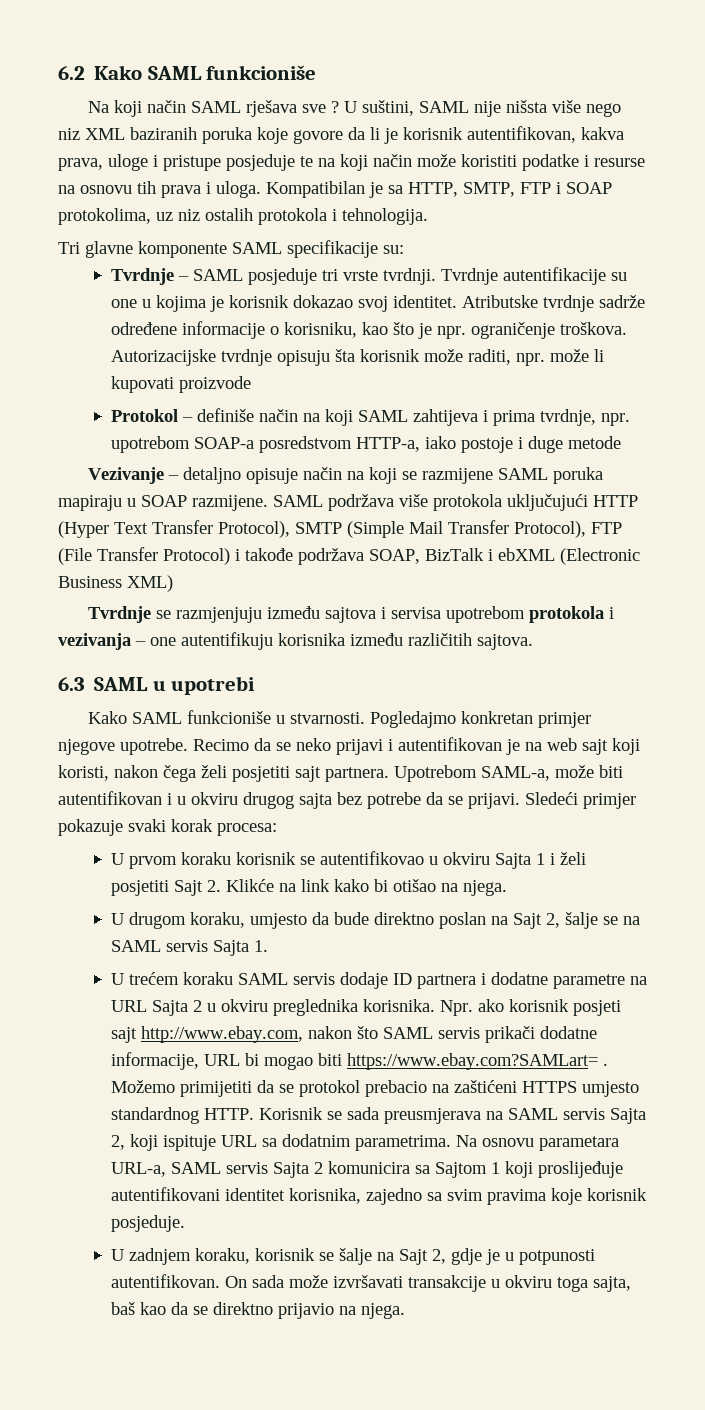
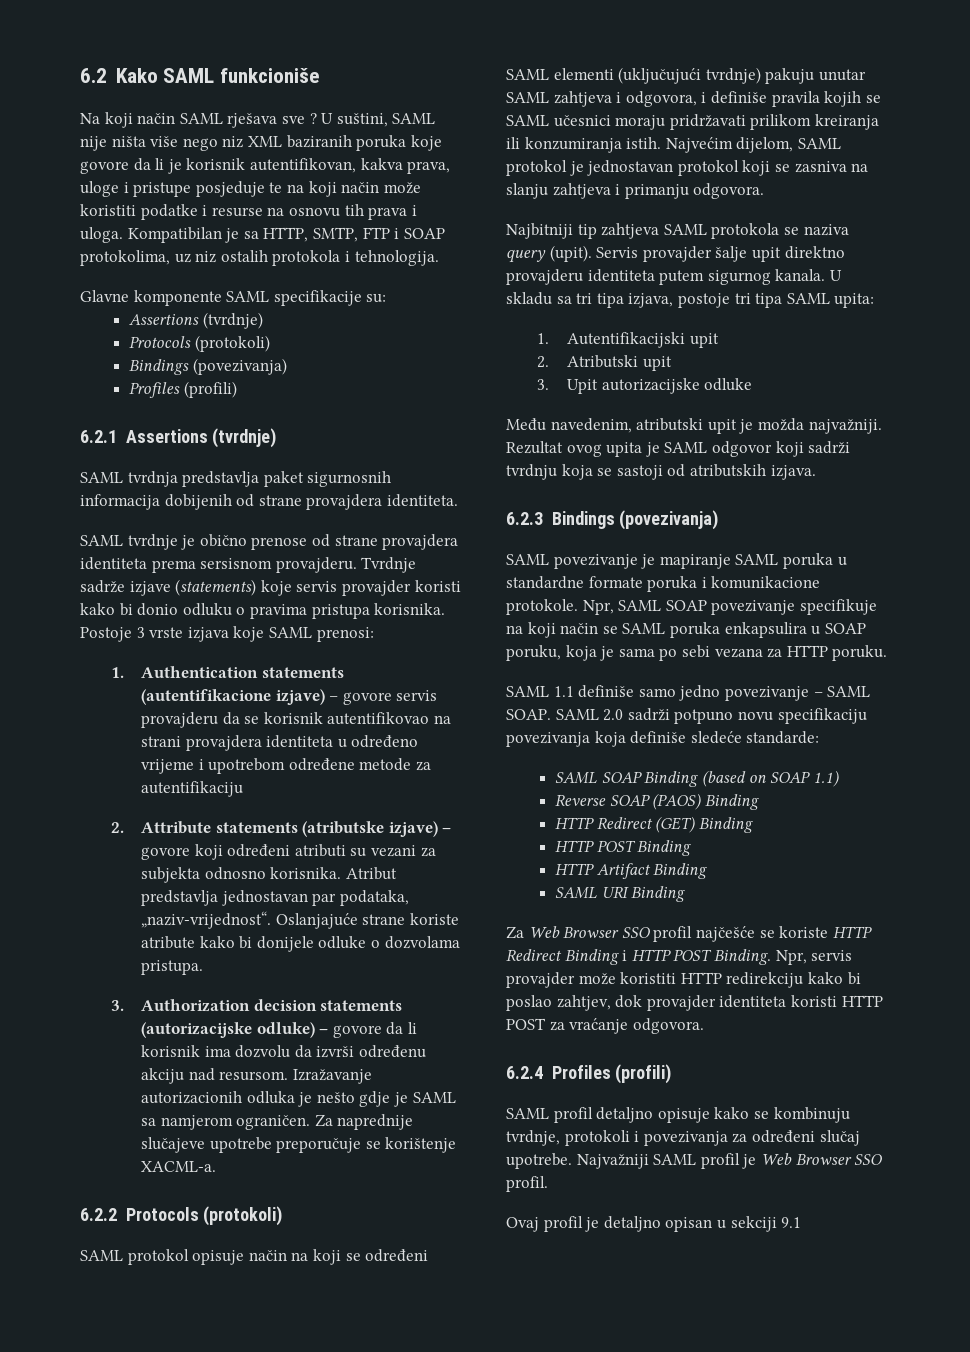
- U suštini, SAML nije nišsta više nego niz XML baziranih poruka koje govore da li je korisnik autentifikovan, kakva prava, uloge i pristupe posjeduje te na koji način može koristiti podatke i resurse na osnovu tih prava i uloga.
+ U suštini, SAML nije ništa više nego niz XML baziranih poruka koje govore da li je korisnik autentifikovan, kakva prava, uloge i pristupe posjeduje te na koji način može koristiti podatke i resurse na osnovu tih prava i uloga.
- Tri glavne komponente SAML specifikacije su:
- Tvrdnje – SAML posjeduje tri vrste tvrdnji. Tvrdnje autentifikacije su one u kojima je korisnik dokazao svoj identitet. Atributske tvrdnje sadrže određene informacije o korisniku, kao što je npr. ograničenje troškova. Autorizacijske tvrdnje opisuju šta korisnik može raditi, npr. može li kupovati proizvode
- Protokol – definiše način na koji SAML zahtijeva i prima tvrdnje, npr. upotrebom SOAP-a posredstvom HTTP-a, iako postoje i duge metode
- Vezivanje – detaljno opisuje način na koji se razmijene SAML poruka mapiraju u SOAP razmijene. SAML podržava više protokola uključujući HTTP (Hyper Text Transfer Protocol), SMTP (Simple Mail Transfer Protocol), FTP (File Transfer Protocol) i takođe podržava SOAP, BizTalk i ebXML (Electronic Business XML)
- Tvrdnje se razmjenjuju između sajtova i servisa upotrebom protokola i vezivanja – one autentifikuju korisnika između različitih sajtova.
- 6.3 SAML u upotrebi
- Kako SAML funkcioniše u stvarnosti. Pogledajmo konkretan primjer njegove upotrebe. Recimo da se neko prijavi i autentifikovan je na web sajt koji koristi, nakon čega želi posjetiti sajt partnera. Upotrebom SAML-a, može biti autentifikovan i u okviru drugog sajta bez potrebe da se prijavi. Sledeći primjer pokazuje svaki korak procesa:
- U prvom koraku korisnik se autentifikovao u okviru Sajta 1 i želi posjetiti Sajt 2. Klikće na link kako bi otišao na njega.
- U drugom koraku, umjesto da bude direktno poslan na Sajt 2, šalje se na SAML servis Sajta 1.
- U trećem koraku SAML servis dodaje ID partnera i dodatne parametre na URL Sajta 2 u okviru preglednika korisnika. Npr. ako korisnik posjeti sajt http://www.ebay.com, nakon što SAML servis prikači dodatne informacije, URL bi mogao biti https://www.ebay.com?SAMLart= . Možemo primijetiti da se protokol prebacio na zaštićeni HTTPS umjesto standardnog HTTP. Korisnik se sada preusmjerava na SAML servis Sajta 2, koji ispituje URL sa dodatnim parametrima. Na osnovu parametara URL-a, SAML servis Sajta 2 komunicira sa Sajtom 1 koji proslijeđuje autentifikovani identitet korisnika, zajedno sa svim pravima koje korisnik posjeduje.
- U zadnjem koraku, korisnik se šalje na Sajt 2, gdje je u potpunosti autentifikovan. On sada može izvršavati transakcije u okviru toga sajta, baš kao da se direktno prijavio na njega.
+ Glavne komponente SAML specifikacije su:
+ Assertions (tvrdnje)
+ Protocols (protokoli)
+ Bindings (povezivanja)
+ Profiles (profili)
+ 6.2.1 Assertions (tvrdnje)
+ SAML tvrdnja predstavlja paket sigurnosnih informacija dobijenih od strane provajdera identiteta.
+ SAML tvrdnje je obično prenose od strane provajdera identiteta prema sersisnom provajderu. Tvrdnje sadrže izjave (statements) koje servis provajder koristi kako bi donio odluku o pravima pristupa korisnika. Postoje 3 vrste izjava koje SAML prenosi:
+ 1. Authentication statements (autentifikacione izjave) – govore servis provajderu da se korisnik autentifikovao na strani provajdera identiteta u određeno vrijeme i upotrebom određene metode za autentifikaciju
+ 2. Attribute statements (atributske izjave) – govore koji određeni atributi su vezani za subjekta odnosno korisnika. Atribut predstavlja jednostavan par podataka, „naziv-vrijednost“. Oslanjajuće strane koriste atribute kako bi donijele odluke o dozvolama pristupa.
+ 3. Authorization decision statements (autorizacijske odluke) – govore da li korisnik ima dozvolu da izvrši određenu akciju nad resursom. Izražavanje autorizacionih odluka je nešto gdje je SAML sa namjerom ograničen. Za naprednije slučajeve upotrebe preporučuje se korištenje XACML-a.
+ 6.2.2 Protocols (protokoli)
+ SAML protokol opisuje način na koji se određeni SAML elementi (uključujući tvrdnje) pakuju unutar SAML zahtjeva i odgovora, i definiše pravila kojih se SAML učesnici moraju pridržavati prilikom kreiranja ili konzumiranja istih. Najvećim dijelom, SAML protokol je jednostavan protokol koji se zasniva na slanju zahtjeva i primanju odgovora.
+ Najbitniji tip zahtjeva SAML protokola se naziva query (upit). Servis provajder šalje upit direktno provajderu identiteta putem sigurnog kanala. U skladu sa tri tipa izjava, postoje tri tipa SAML upita:
+ 1. Autentifikacijski upit
+ 2. Atributski upit
+ 3. Upit autorizacijske odluke
+ Među navedenim, atributski upit je možda najvažniji. Rezultat ovog upita je SAML odgovor koji sadrži tvrdnju koja se sastoji od atributskih izjava.
+ 6.2.3 Bindings (povezivanja)
+ SAML povezivanje je mapiranje SAML poruka u standardne formate poruka i komunikacione protokole. Npr, SAML SOAP povezivanje specifikuje na koji način se SAML poruka enkapsulira u SOAP poruku, koja je sama po sebi vezana za HTTP poruku.
+ SAML 1.1 definiše samo jedno povezivanje – SAML SOAP. SAML 2.0 sadrži potpuno novu specifikaciju povezivanja koja definiše sledeće standarde:
+ SAML SOAP Binding (based on SOAP 1.1)
+ Reverse SOAP (PAOS) Binding
+ HTTP Redirect (GET) Binding
+ HTTP POST Binding
+ HTTP Artifact Binding
+ SAML URI Binding
+ Za Web Browser SSO profil najčešće se koriste HTTP Redirect Binding i HTTP POST Binding. Npr, servis provajder može koristiti HTTP redirekciju kako bi poslao zahtjev, dok provajder identiteta koristi HTTP POST za vraćanje odgovora.
+ 6.2.4 Profiles (profili)
+ SAML profil detaljno opisuje kako se kombinuju tvrdnje, protokoli i povezivanja za određeni slučaj upotrebe. Najvažniji SAML profil je Web Browser SSO profil.
+ Ovaj profil je detaljno opisan u sekciji 9.1

